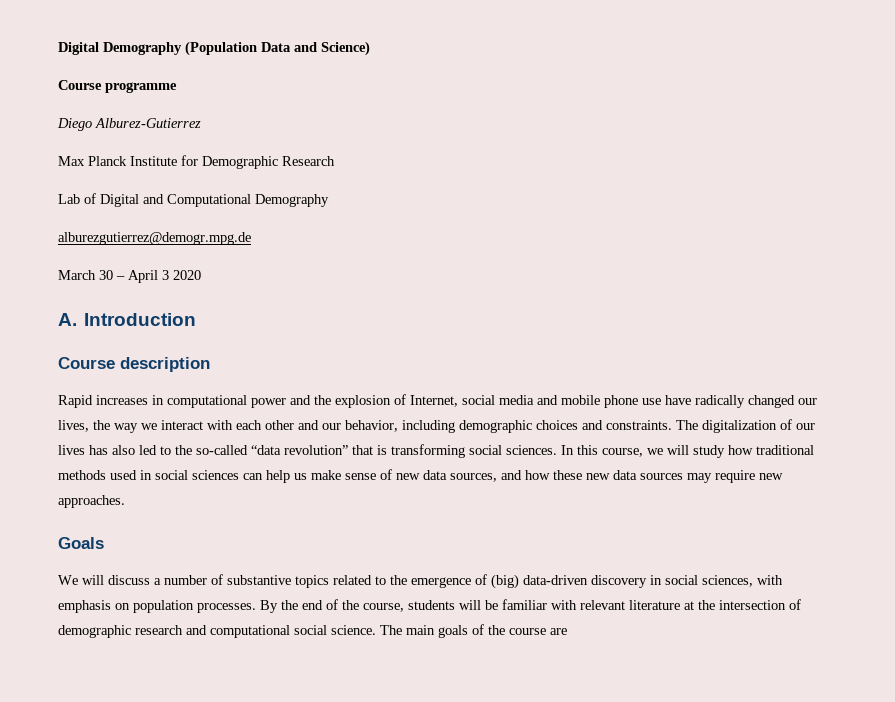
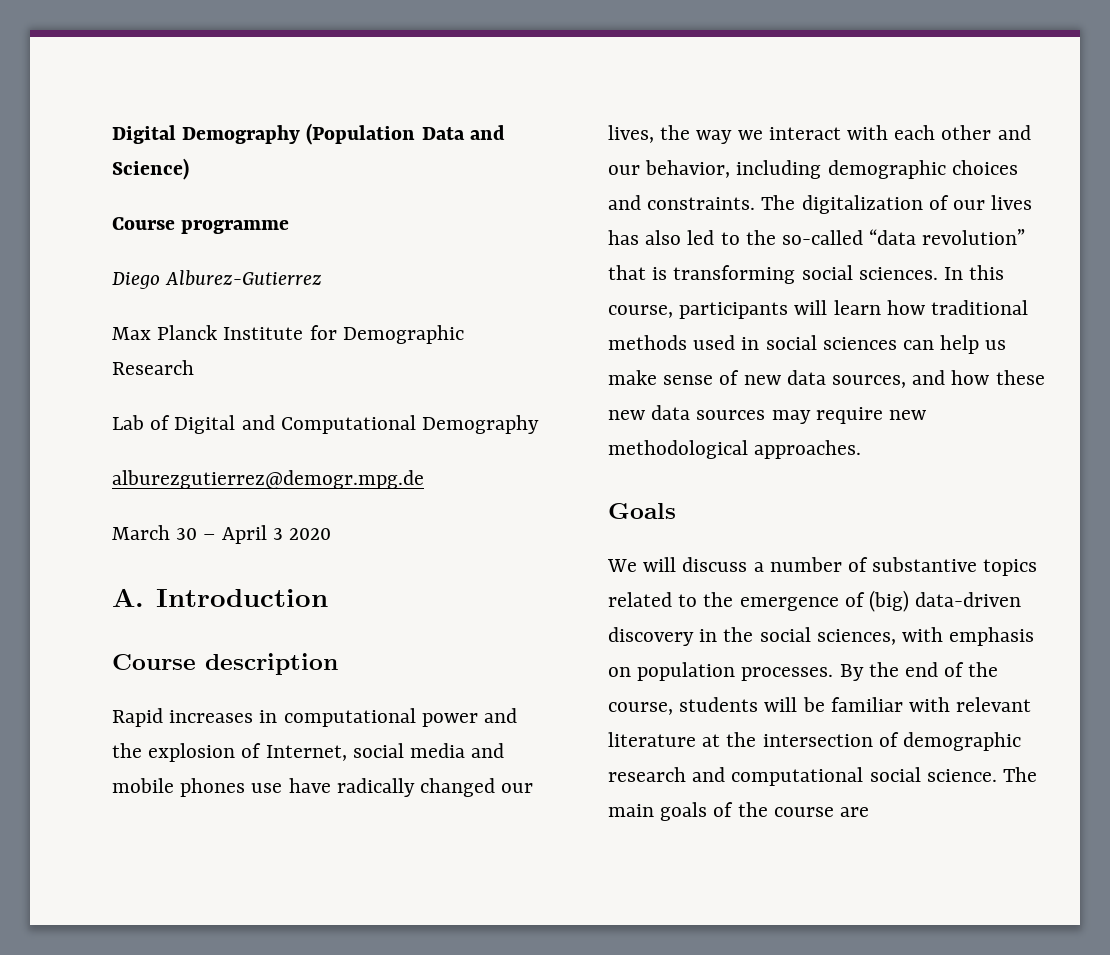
- Rapid increases in computational power and the explosion of Internet, social media and mobile phone use have radically changed our lives, the way we interact with each other and our behavior, including demographic choices and constraints.
+ Rapid increases in computational power and the explosion of Internet, social media and mobile phones use have radically changed our lives, the way we interact with each other and our behavior, including demographic choices and constraints.
- In this course, we will study how traditional methods used in social sciences can help us make sense of new data sources, and how these new data sources may require new approaches.
+ In this course, participants will learn how traditional methods used in social sciences can help us make sense of new data sources, and how these new data sources may require new methodological approaches.
- We will discuss a number of substantive topics related to the emergence of (big) data-driven discovery in social sciences, with emphasis on population processes.
+ We will discuss a number of substantive topics related to the emergence of (big) data-driven discovery in the social sciences, with emphasis on population processes.

